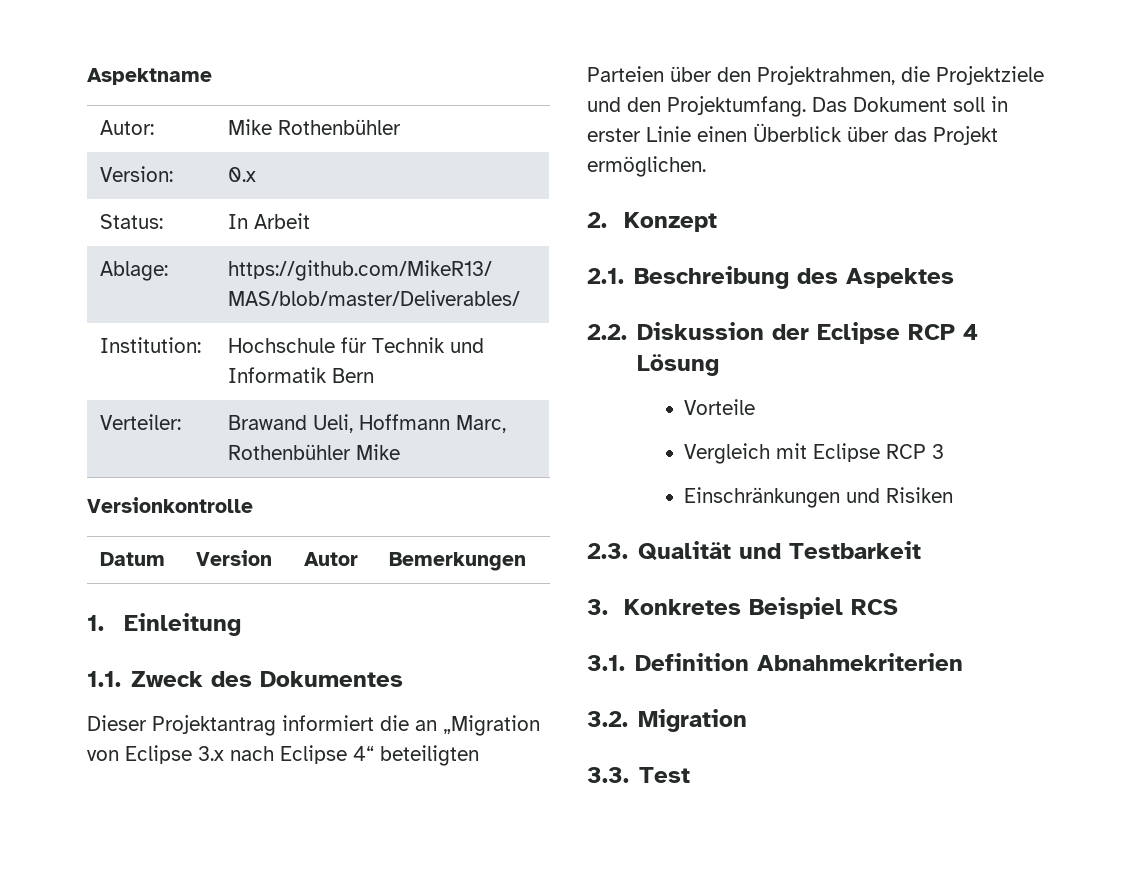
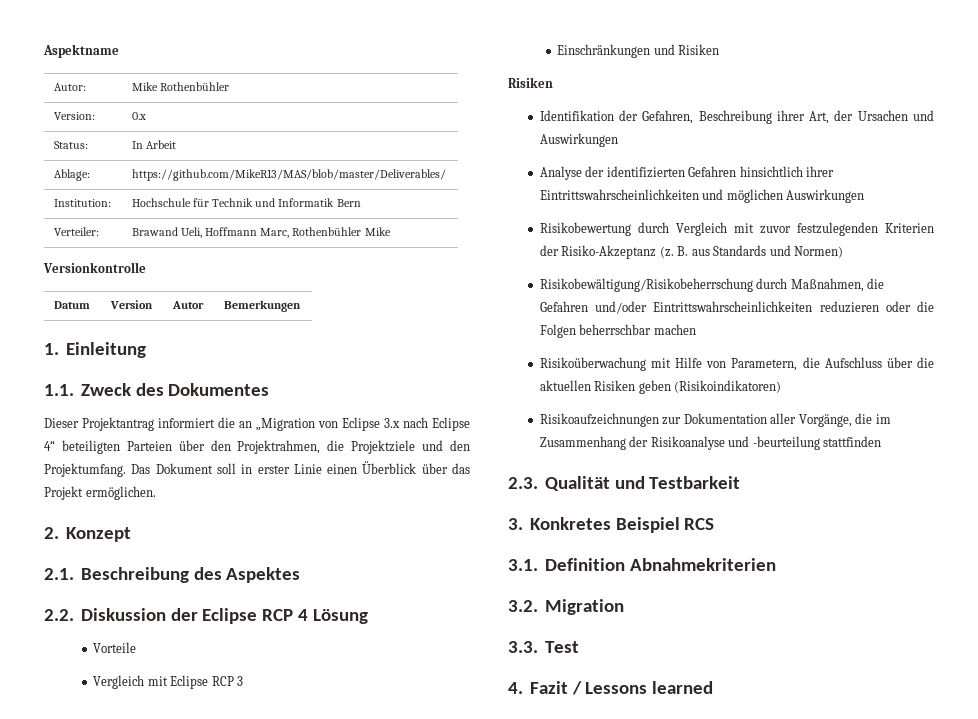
  Einschränkungen und Risiken
+ Risiken
+ Identifikation der Gefahren, Beschreibung ihrer Art, der Ursachen und Auswirkungen
+ Analyse der identifizierten Gefahren hinsichtlich ihrer Eintrittswahrscheinlichkeiten und möglichen Auswirkungen
+ Risikobewertung durch Vergleich mit zuvor festzulegenden Kriterien der Risiko-Akzeptanz (z. B. aus Standards und Normen)
+ Risikobewältigung/Risikobeherrschung durch Maßnahmen, die Gefahren und/oder Eintrittswahrscheinlichkeiten reduzieren oder die Folgen beherrschbar machen
+ Risikoüberwachung mit Hilfe von Parametern, die Aufschluss über die aktuellen Risiken geben (Risikoindikatoren)
+ Risikoaufzeichnungen zur Dokumentation aller Vorgänge, die im Zusammenhang der Risikoanalyse und -beurteilung stattfinden
+ 4. Fazit / Lessons learned

